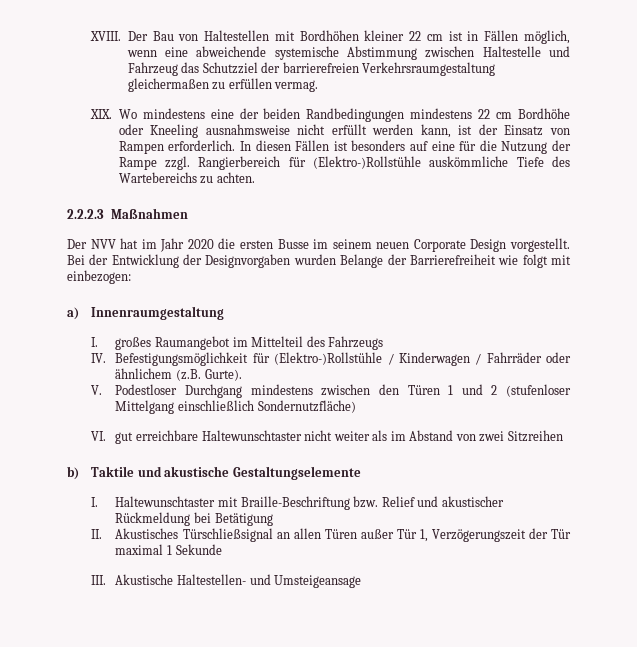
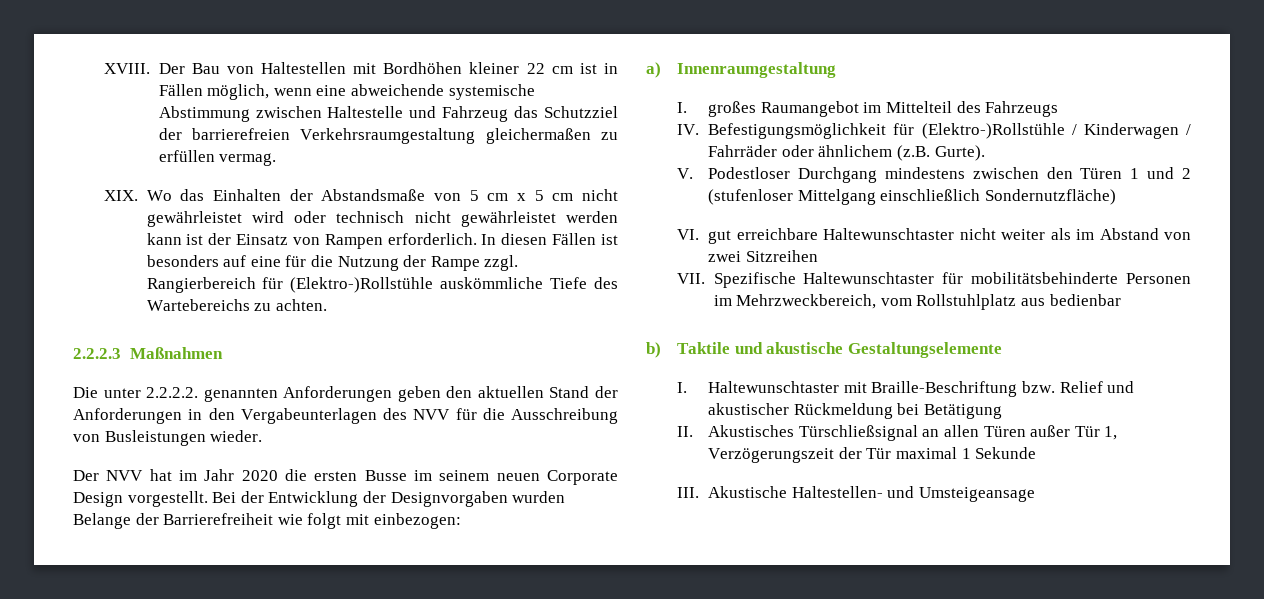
- XIX. Wo mindestens eine der beiden Randbedingungen mindestens 22 cm Bordhöhe oder Kneeling ausnahmsweise nicht erfüllt werden kann, ist der Einsatz von Rampen erforderlich.
+ XIX. Wo das Einhalten der Abstandsmaße von 5 cm x 5 cm nicht gewährleistet wird oder technisch nicht gewährleistet werden kann ist der Einsatz von Rampen erforderlich.
+ Die unter 2.2.2.2. genannten Anforderungen geben den aktuellen Stand der Anforderungen in den Vergabeunterlagen des NVV für die Ausschreibung von Busleistungen wieder.
+ VII. Spezifische Haltewunschtaster für mobilitätsbehinderte Personen im Mehrzweckbereich, vom Rollstuhlplatz aus bedienbar

